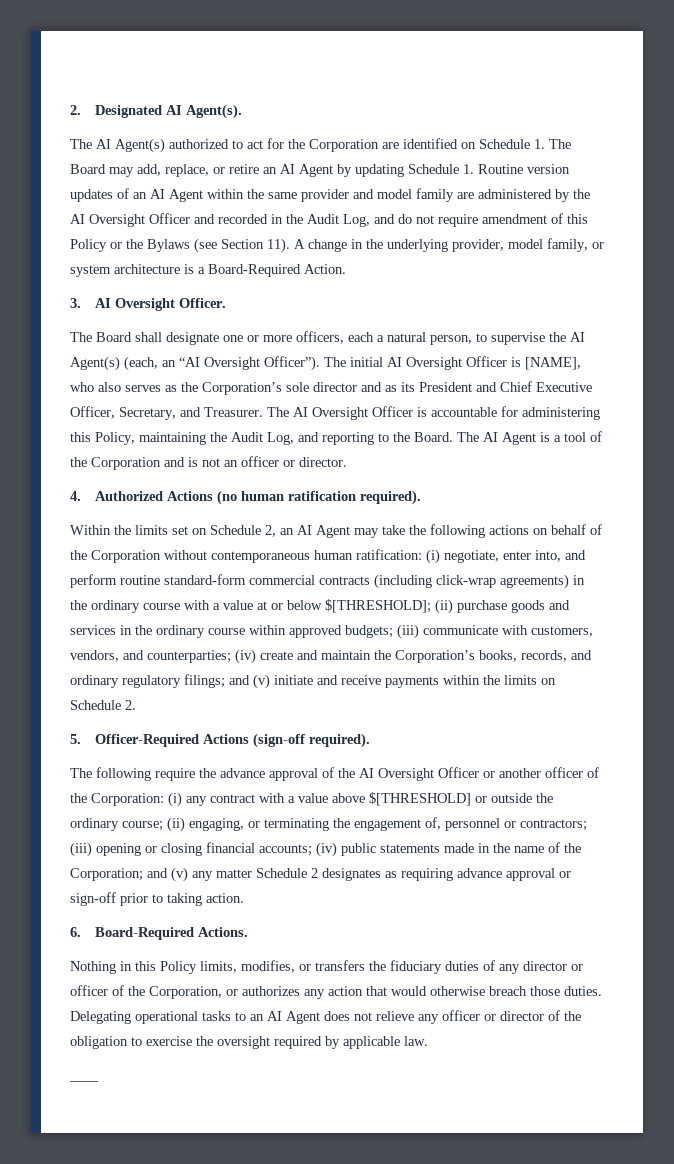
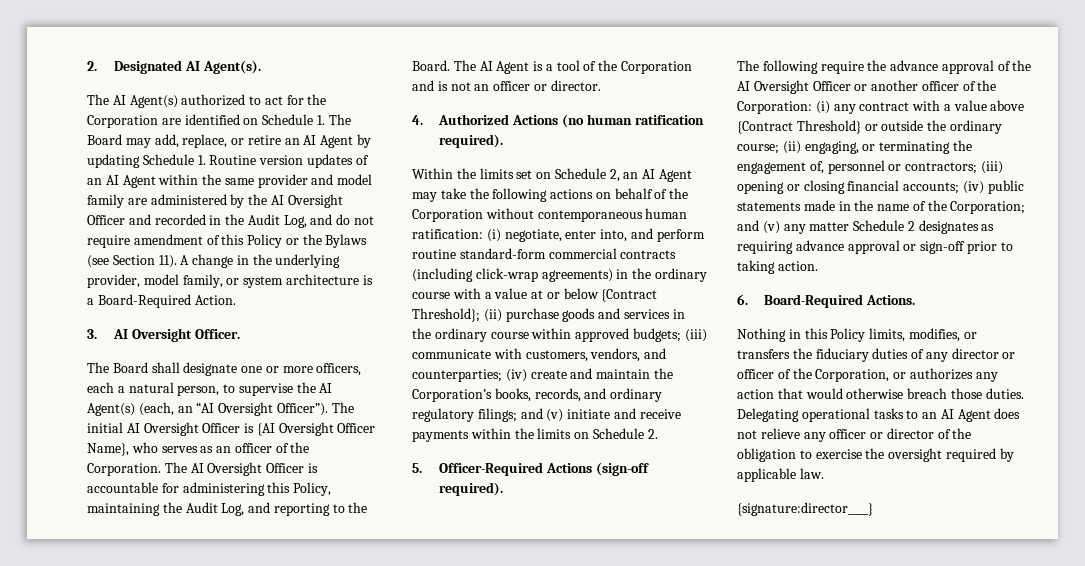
- The initial AI Oversight Officer is [NAME], who also serves as the Corporation’s sole director and as its President and Chief Executive Officer, Secretary, and Treasurer.
+ The initial AI Oversight Officer is {AI Oversight Officer Name}, who serves as an officer of the Corporation.
- (i) negotiate, enter into, and perform routine standard-form commercial contracts (including click-wrap agreements) in the ordinary course with a value at or below $[THRESHOLD];
+ (i) negotiate, enter into, and perform routine standard-form commercial contracts (including click-wrap agreements) in the ordinary course with a value at or below {Contract Threshold};
- (i) any contract with a value above $[THRESHOLD] or outside the ordinary course;
+ (i) any contract with a value above {Contract Threshold} or outside the ordinary course;
- ____
+ {signature:director____}

